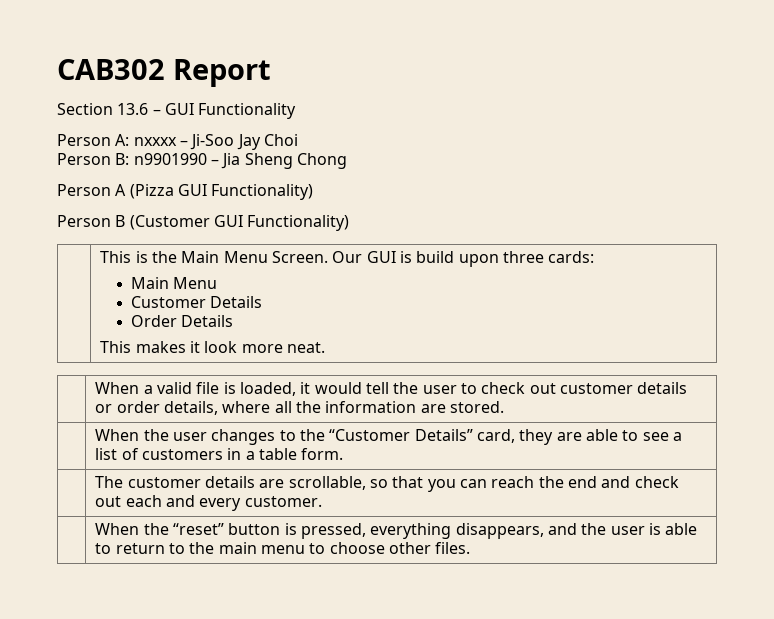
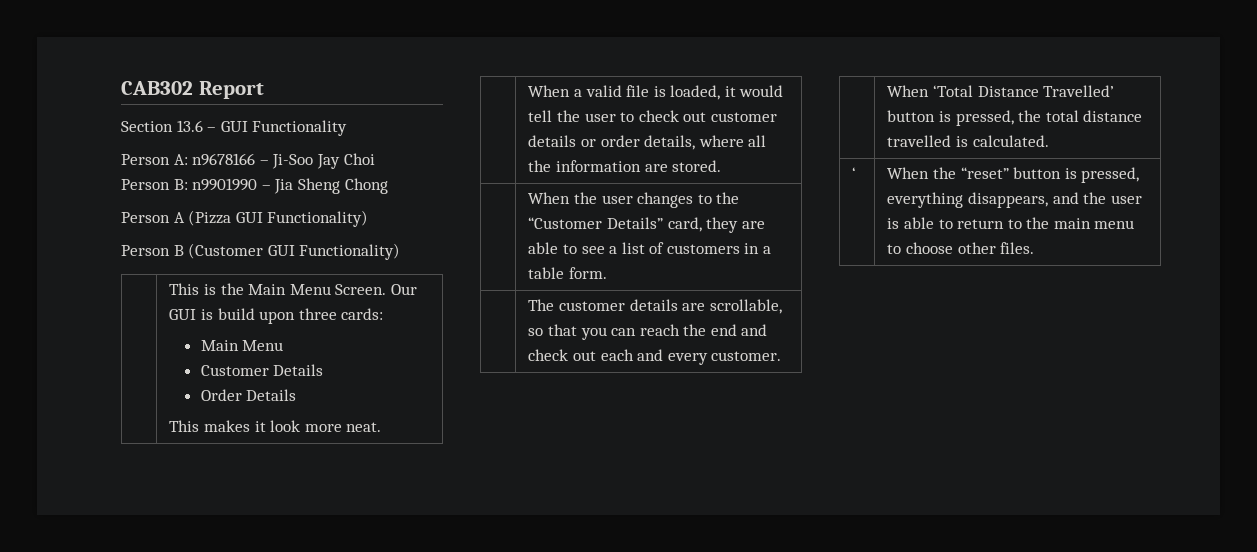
- Person A: nxxxx – Ji-Soo Jay Choi
+ Person A: n9678166 – Ji-Soo Jay Choi
- | When the “reset” button is pressed, everything disappears, and the user is able to return to the main menu to choose other files.
+ | When ‘Total Distance Travelled’ button is pressed, the total distance travelled is calculated.
+ ‘ | When the “reset” button is pressed, everything disappears, and the user is able to return to the main menu to choose other files.

